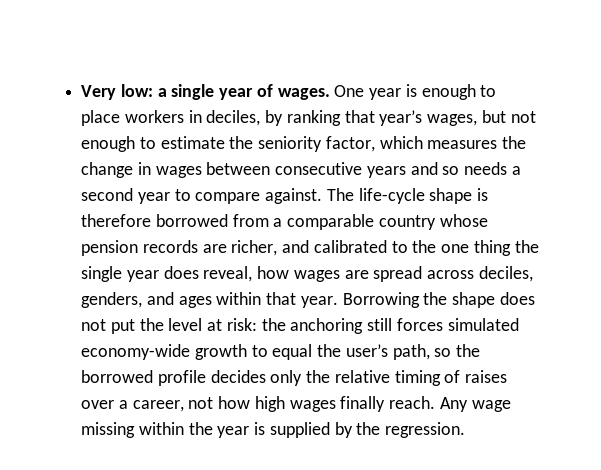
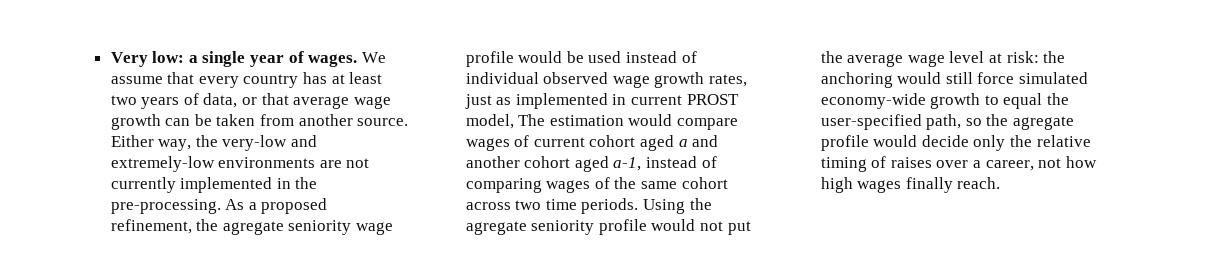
- One year is enough to place workers in deciles, by ranking that year’s wages, but not enough to estimate the seniority factor, which measures the change in wages between consecutive years and so needs a second year to compare against. The life-cycle shape is therefore borrowed from a comparable country whose pension records are richer, and calibrated to the one thing the single year does reveal, how wages are spread across deciles, genders, and ages within that year. Borrowing the shape does not put the level at risk: the anchoring still forces simulated economy-wide growth to equal the user’s path, so the borrowed profile decides only the relative timing of raises over a career, not how high wages finally reach. Any wage missing within the year is supplied by the regression.
+ We assume that every country has at least two years of data, or that average wage growth can be taken from another source. Either way, the very-low and extremely-low environments are not currently implemented in the pre-processing. As a proposed refinement, the agregate seniority wage profile would be used instead of individual observed wage growth rates, just as implemented in current PROST model, The estimation would compare wages of current cohort aged a and another cohort aged a-1, instead of comparing wages of the same cohort across two time periods. Using the agregate seniority profile would not put the average wage level at risk: the anchoring would still force simulated economy-wide growth to equal the user-specified path, so the agregate profile would decide only the relative timing of raises over a career, not how high wages finally reach.

